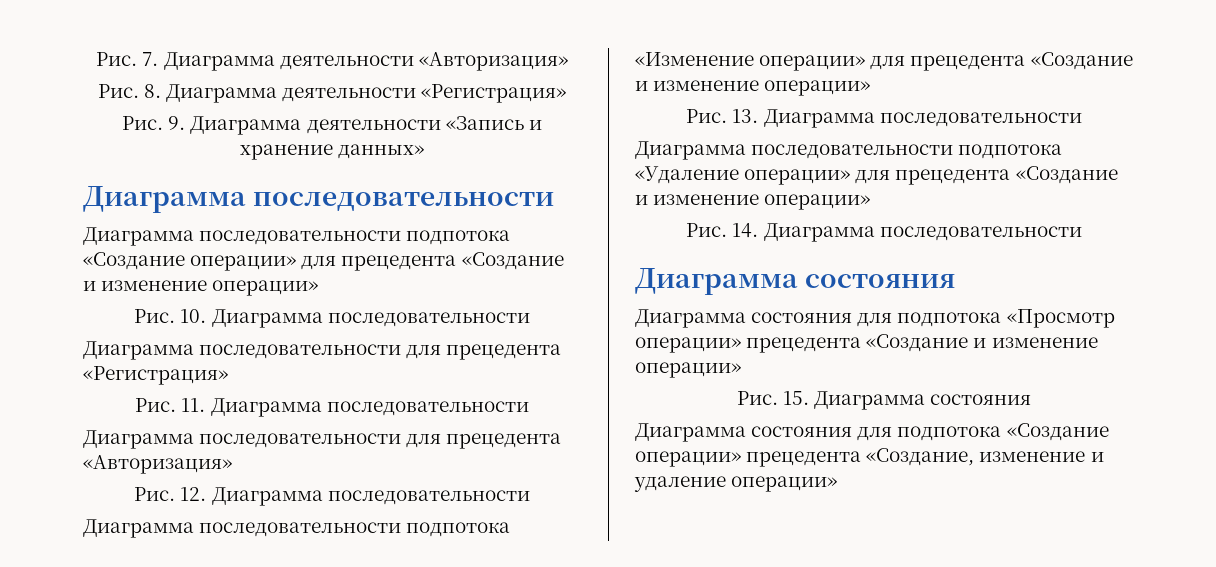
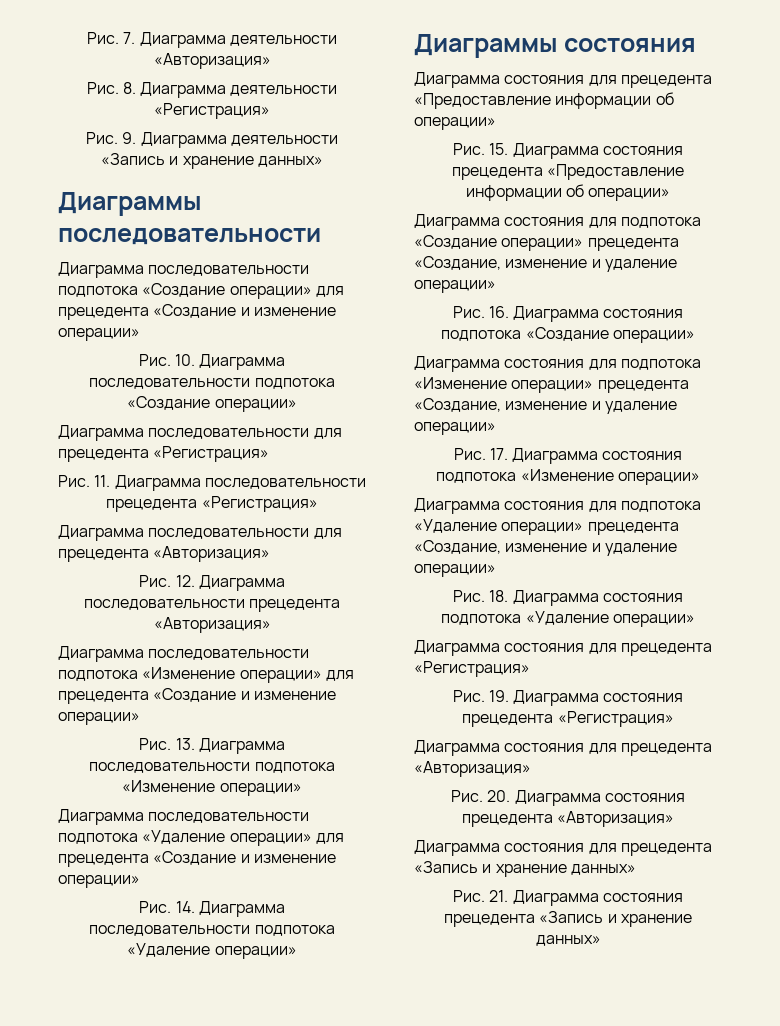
  Рис. 9. Диаграмма деятельности «Запись и хранение данных»
- Диаграмма последовательности
+ Диаграммы последовательности
- Рис. 10. Диаграмма последовательности
+ Рис. 10. Диаграмма последовательности подпотока «Создание операции»
- Рис. 11. Диаграмма последовательности
+ Рис. 11. Диаграмма последовательности прецедента «Регистрация»
- Рис. 12. Диаграмма последовательности
+ Рис. 12. Диаграмма последовательности прецедента «Авторизация»
- Рис. 13. Диаграмма последовательности
+ Рис. 13. Диаграмма последовательности подпотока «Изменение операции»
- Рис. 14. Диаграмма последовательности
- Диаграмма состояния
- Диаграмма состояния для подпотока «Просмотр операции» прецедента «Создание и изменение операции»
+ Рис. 14. Диаграмма последовательности подпотока «Удаление операции»
+ Диаграммы состояния
+ Диаграмма состояния для прецедента «Предоставление информации об операции»
- Рис. 15. Диаграмма состояния
+ Рис. 15. Диаграмма состояния прецедента «Предоставление информации об операции»
+ Рис. 16. Диаграмма состояния подпотока «Создание операции»
+ Диаграмма состояния для подпотока «Изменение операции» прецедента «Создание, изменение и удаление операции»
+ Рис. 17. Диаграмма состояния подпотока «Изменение операции»
+ Диаграмма состояния для подпотока «Удаление операции» прецедента «Создание, изменение и удаление операции»
+ Рис. 18. Диаграмма состояния подпотока «Удаление операции»
+ Диаграмма состояния для прецедента «Регистрация»
+ Рис. 19. Диаграмма состояния прецедента «Регистрация»
+ Диаграмма состояния для прецедента «Авторизация»
+ Рис. 20. Диаграмма состояния прецедента «Авторизация»
+ Диаграмма состояния для прецедента «Запись и хранение данных»
+ Рис. 21. Диаграмма состояния прецедента «Запись и хранение данных»

